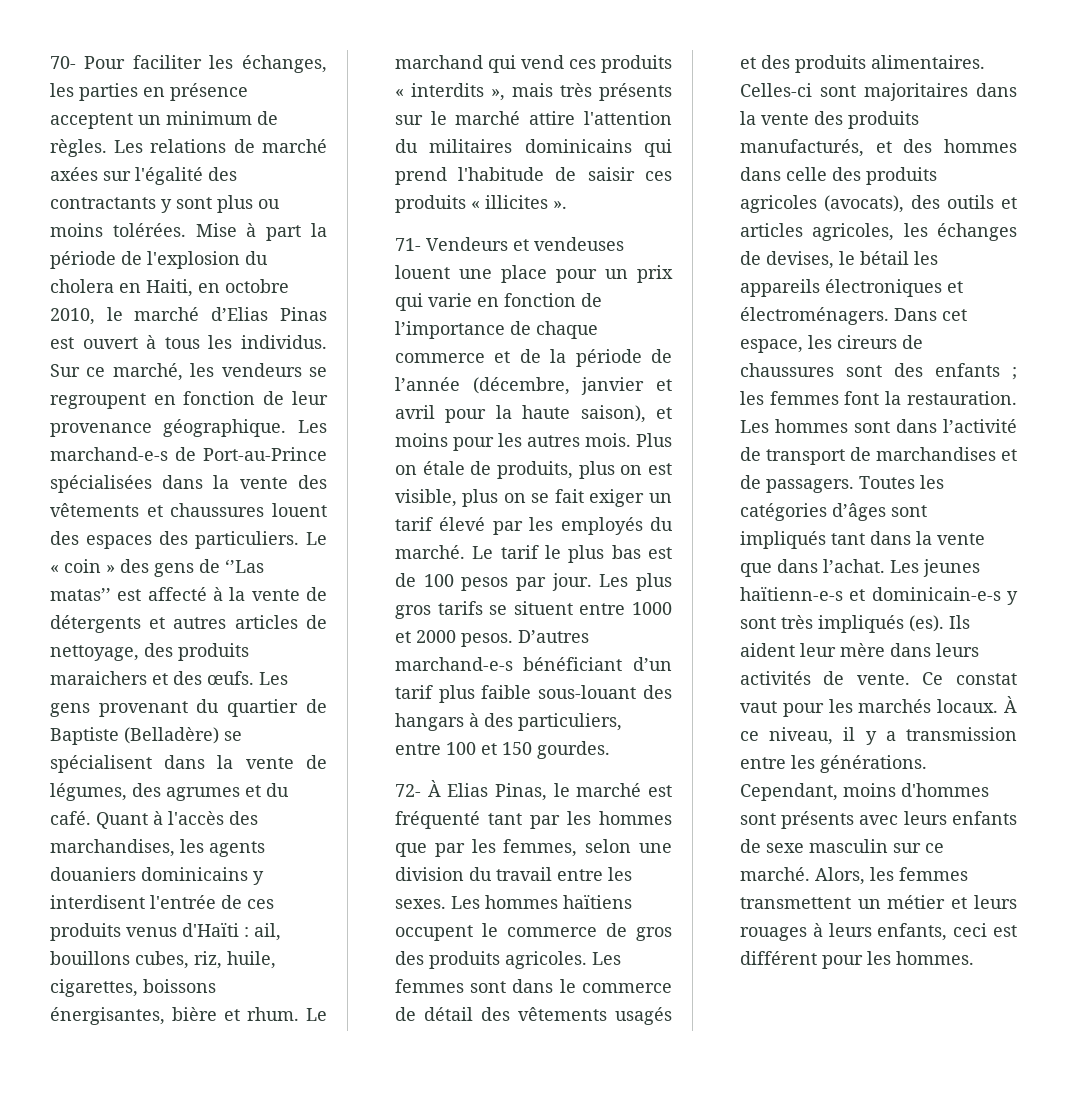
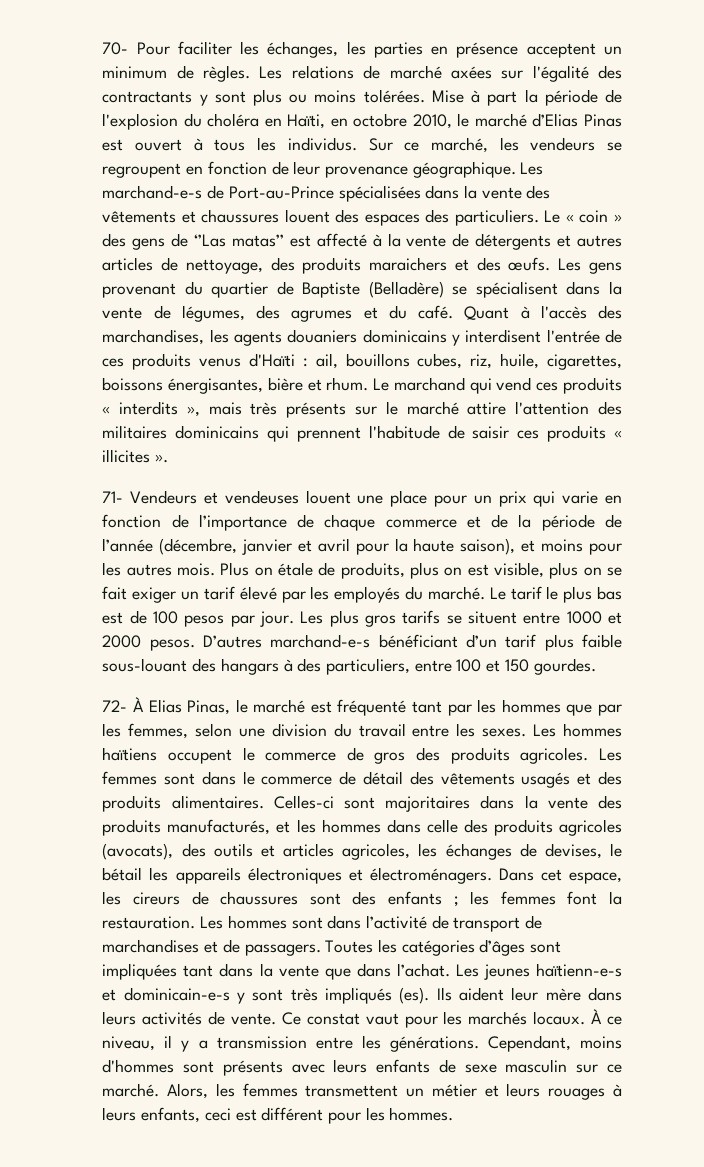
- Mise à part la période de l'explosion du cholera en Haiti, en octobre 2010, le marché d’Elias Pinas est ouvert à tous les individus.
+ Mise à part la période de l'explosion du choléra en Haïti, en octobre 2010, le marché d’Elias Pinas est ouvert à tous les individus.
- Le marchand qui vend ces produits « interdits », mais très présents sur le marché attire l'attention du militaires dominicains qui prend l'habitude de saisir ces produits « illicites ».
+ Le marchand qui vend ces produits « interdits », mais très présents sur le marché attire l'attention des militaires dominicains qui prennent l'habitude de saisir ces produits « illicites ».
- Celles-ci sont majoritaires dans la vente des produits manufacturés, et des hommes dans celle des produits agricoles (avocats), des outils et articles agricoles, les échanges de devises, le bétail les appareils électroniques et électroménagers.
+ Celles-ci sont majoritaires dans la vente des produits manufacturés, et les hommes dans celle des produits agricoles (avocats), des outils et articles agricoles, les échanges de devises, le bétail les appareils électroniques et électroménagers.
- Toutes les catégories d’âges sont impliqués tant dans la vente que dans l’achat.
+ Toutes les catégories d’âges sont impliquées tant dans la vente que dans l’achat.

